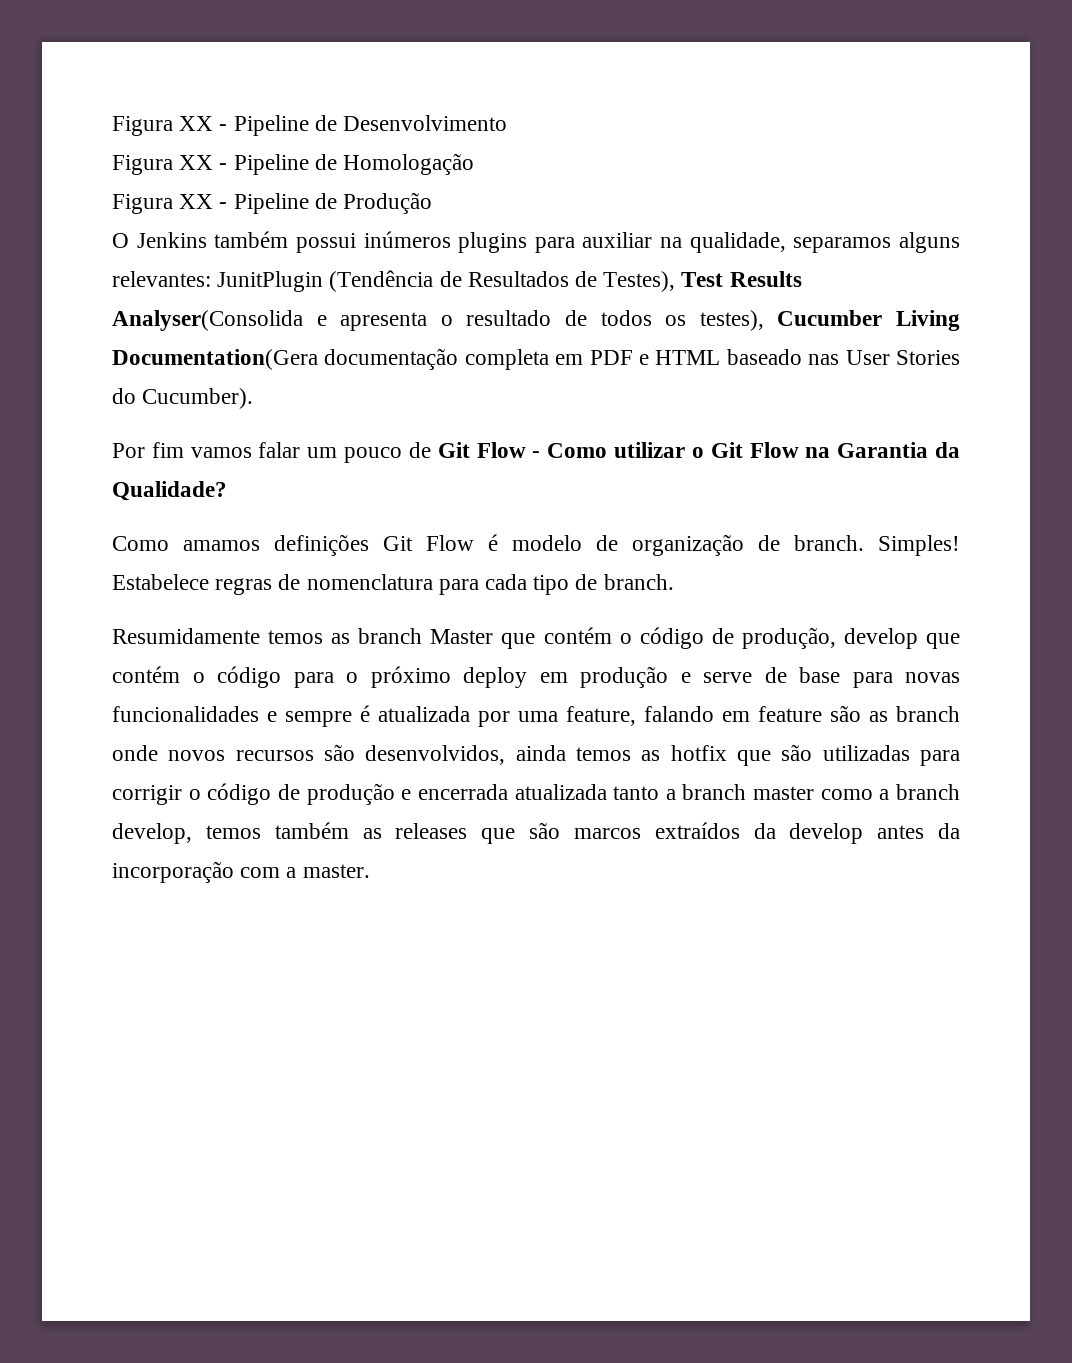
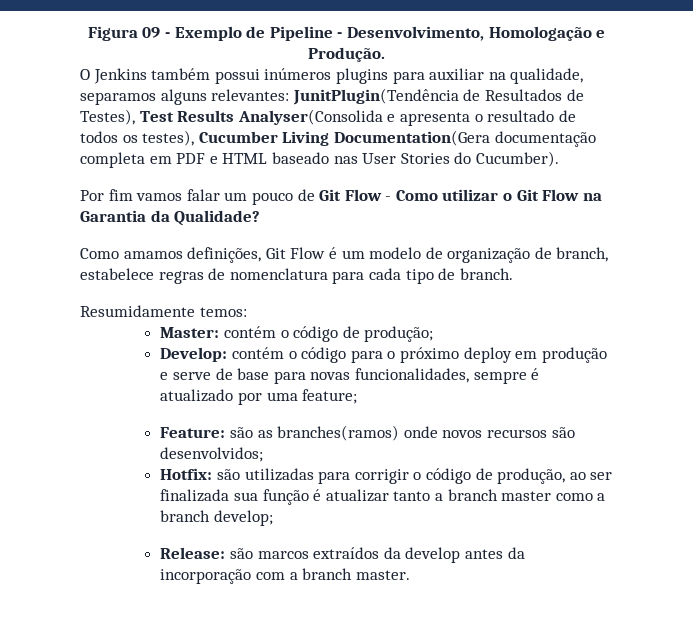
- Figura XX - Pipeline de Desenvolvimento
- Figura XX - Pipeline de Homologação
- Figura XX - Pipeline de Produção
+ Figura 09 - Exemplo de Pipeline - Desenvolvimento, Homologação e Produção.
- O Jenkins também possui inúmeros plugins para auxiliar na qualidade, separamos alguns relevantes: JunitPlugin (Tendência de Resultados de Testes), Test Results Analyser(Consolida e apresenta o resultado de todos os testes), Cucumber Living Documentation(Gera documentação completa em PDF e HTML baseado nas User Stories do Cucumber).
+ O Jenkins também possui inúmeros plugins para auxiliar na qualidade, separamos alguns relevantes: JunitPlugin(Tendência de Resultados de Testes), Test Results Analyser(Consolida e apresenta o resultado de todos os testes), Cucumber Living Documentation(Gera documentação completa em PDF e HTML baseado nas User Stories do Cucumber).
- Como amamos definições Git Flow é modelo de organização de branch. Simples! Estabelece regras de nomenclatura para cada tipo de branch.
+ Como amamos definições, Git Flow é um modelo de organização de branch, estabelece regras de nomenclatura para cada tipo de branch.
- Resumidamente temos as branch Master que contém o código de produção, develop que contém o código para o próximo deploy em produção e serve de base para novas funcionalidades e sempre é atualizada por uma feature, falando em feature são as branch onde novos recursos são desenvolvidos, ainda temos as hotfix que são utilizadas para corrigir o código de produção e encerrada atualizada tanto a branch master como a branch develop, temos também as releases que são marcos extraídos da develop antes da incorporação com a master.
+ Resumidamente temos:
+ Master: contém o código de produção;
+ Develop: contém o código para o próximo deploy em produção e serve de base para novas funcionalidades, sempre é atualizado por uma feature;
+ Feature: são as branches(ramos) onde novos recursos são desenvolvidos;
+ Hotfix: são utilizadas para corrigir o código de produção, ao ser finalizada sua função é atualizar tanto a branch master como a branch develop;
+ Release: são marcos extraídos da develop antes da incorporação com a branch master.

